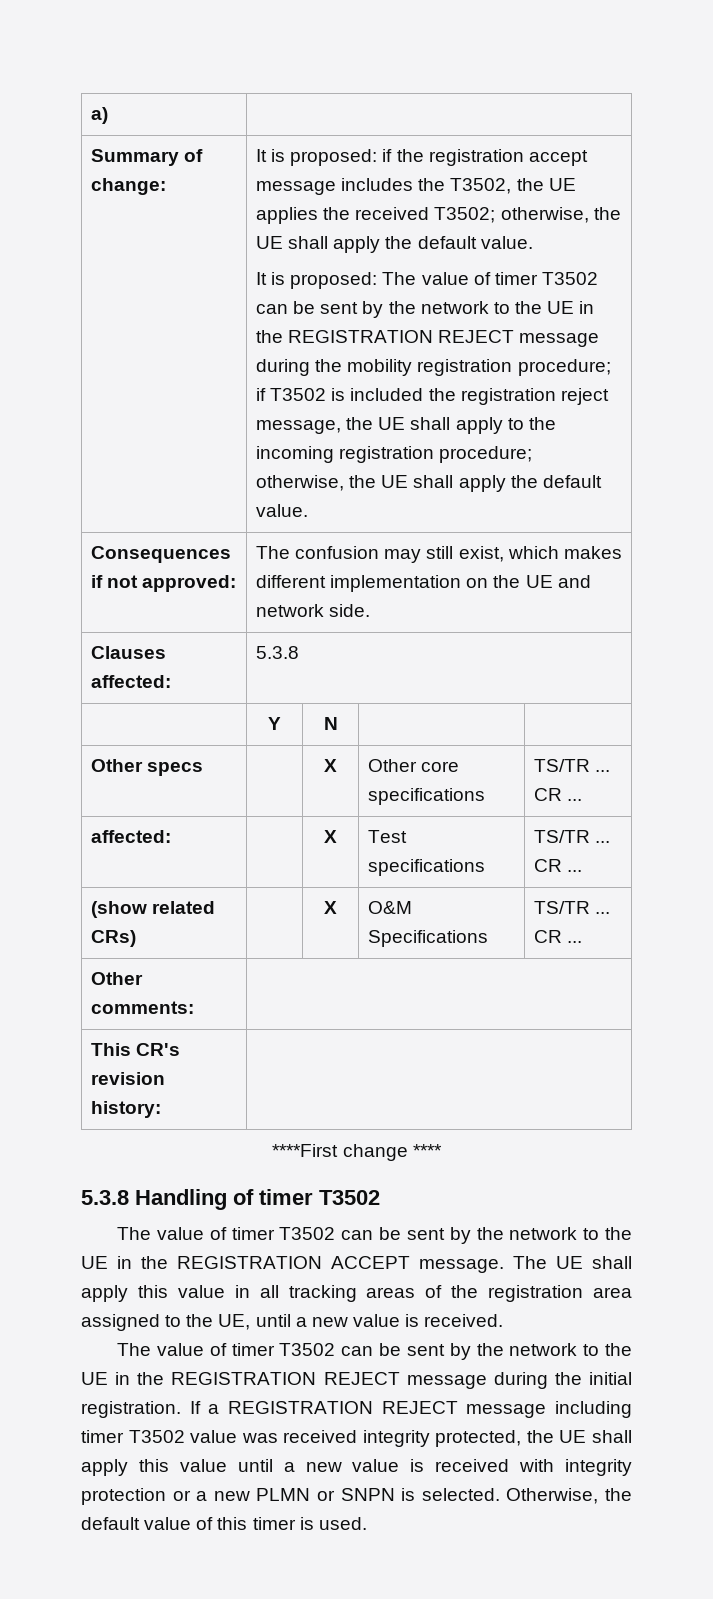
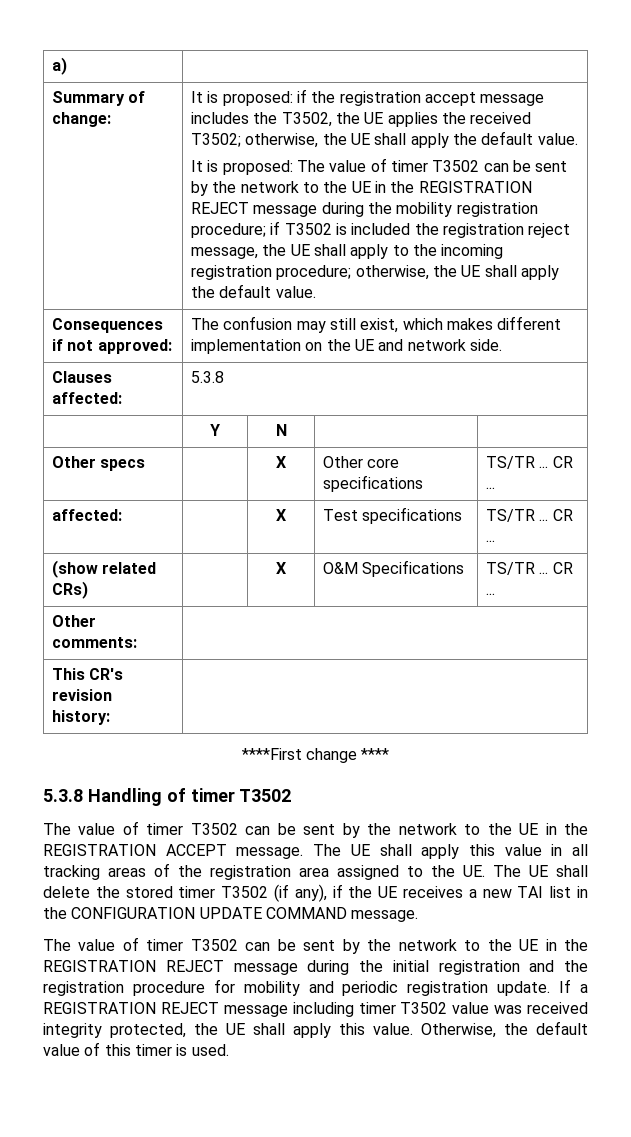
- The UE shall apply this value in all tracking areas of the registration area assigned to the UE, until a new value is received.
+ The UE shall apply this value in all tracking areas of the registration area assigned to the UE. The UE shall delete the stored timer T3502 (if any), if the UE receives a new TAI list in the CONFIGURATION UPDATE COMMAND message.
- The value of timer T3502 can be sent by the network to the UE in the REGISTRATION REJECT message during the initial registration.
+ The value of timer T3502 can be sent by the network to the UE in the REGISTRATION REJECT message during the initial registration and the registration procedure for mobility and periodic registration update.
- If a REGISTRATION REJECT message including timer T3502 value was received integrity protected, the UE shall apply this value until a new value is received with integrity protection or a new PLMN or SNPN is selected.
+ If a REGISTRATION REJECT message including timer T3502 value was received integrity protected, the UE shall apply this value.

